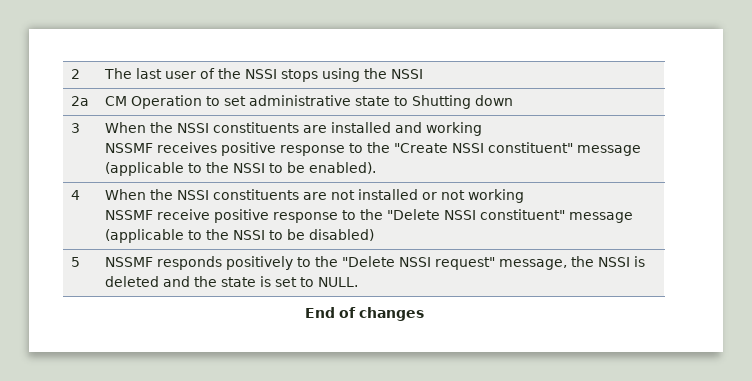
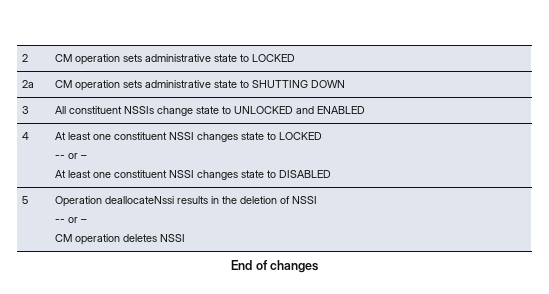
- 2 | The last user of the NSSI stops using the NSSI
+ 2 | CM operation sets administrative state to LOCKED
- 2a | CM Operation to set administrative state to Shutting down
+ 2a | CM operation sets administrative state to SHUTTING DOWN
- 3 | When the NSSI constituents are installed and working
- NSSMF receives positive response to the "Create NSSI constituent" message (applicable to the NSSI to be enabled).
- 4 | When the NSSI constituents are not installed or not working
- NSSMF receive positive response to the "Delete NSSI constituent" message (applicable to the NSSI to be disabled)
- 5 | NSSMF responds positively to the "Delete NSSI request" message, the NSSI is deleted and the state is set to NULL.
+ 3 | All constituent NSSIs change state to UNLOCKED and ENABLED
+ 4 | At least one constituent NSSI changes state to LOCKED
+ -- or –
+ At least one constituent NSSI changes state to DISABLED
+ 5 | Operation deallocateNssi results in the deletion of NSSI
+ -- or –
+ CM operation deletes NSSI

